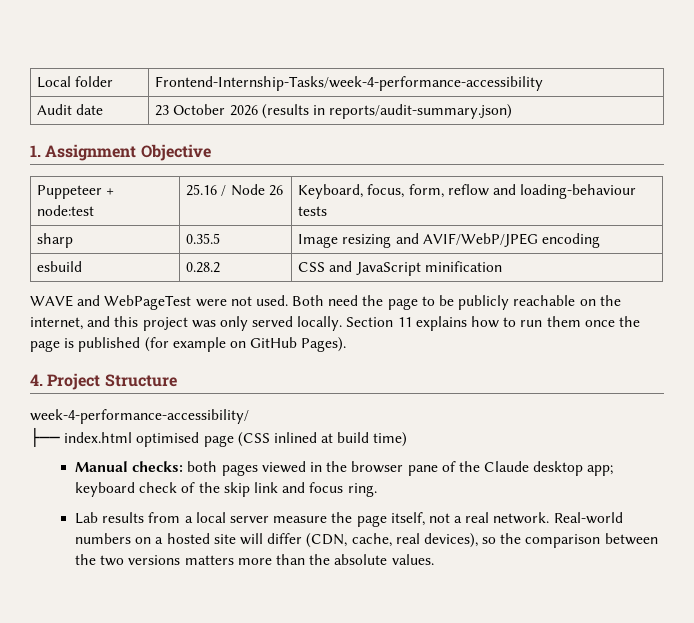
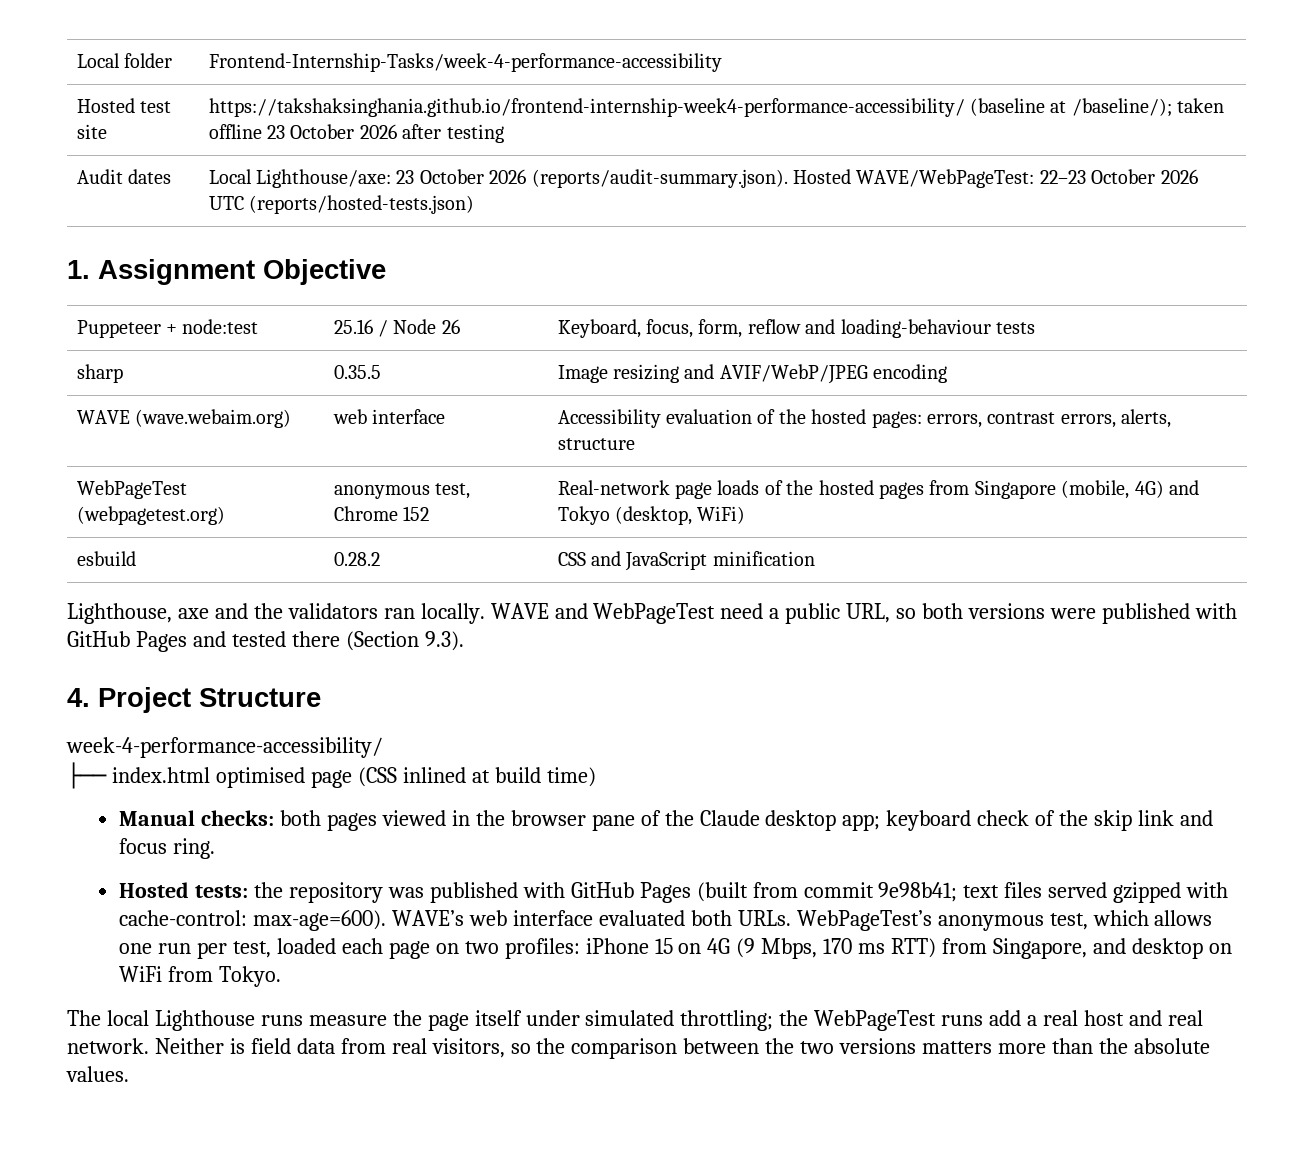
- Audit date | 23 October 2026 (results in reports/audit-summary.json)
+ Hosted test site | https://takshaksinghania.github.io/frontend-internship-week4-performance-accessibility/ (baseline at /baseline/); taken offline 23 October 2026 after testing
+ Audit dates | Local Lighthouse/axe: 23 October 2026 (reports/audit-summary.json). Hosted WAVE/WebPageTest: 22–23 October 2026 UTC (reports/hosted-tests.json)
+ WAVE (wave.webaim.org) | web interface | Accessibility evaluation of the hosted pages: errors, contrast errors, alerts, structure
+ WebPageTest (webpagetest.org) | anonymous test, Chrome 152 | Real-network page loads of the hosted pages from Singapore (mobile, 4G) and Tokyo (desktop, WiFi)
- WAVE and WebPageTest were not used. Both need the page to be publicly reachable on the internet, and this project was only served locally. Section 11 explains how to run them once the page is published (for example on GitHub Pages).
+ Lighthouse, axe and the validators ran locally. WAVE and WebPageTest need a public URL, so both versions were published with GitHub Pages and tested there (Section 9.3).
- Lab results from a local server measure the page itself, not a real network. Real-world numbers on a hosted site will differ (CDN, cache, real devices), so the comparison between the two versions matters more than the absolute values.
+ Hosted tests: the repository was published with GitHub Pages (built from commit 9e98b41; text files served gzipped with cache-control: max-age=600). WAVE’s web interface evaluated both URLs. WebPageTest’s anonymous test, which allows one run per test, loaded each page on two profiles: iPhone 15 on 4G (9 Mbps, 170 ms RTT) from Singapore, and desktop on WiFi from Tokyo.
+ The local Lighthouse runs measure the page itself under simulated throttling; the WebPageTest runs add a real host and real network. Neither is field data from real visitors, so the comparison between the two versions matters more than the absolute values.

